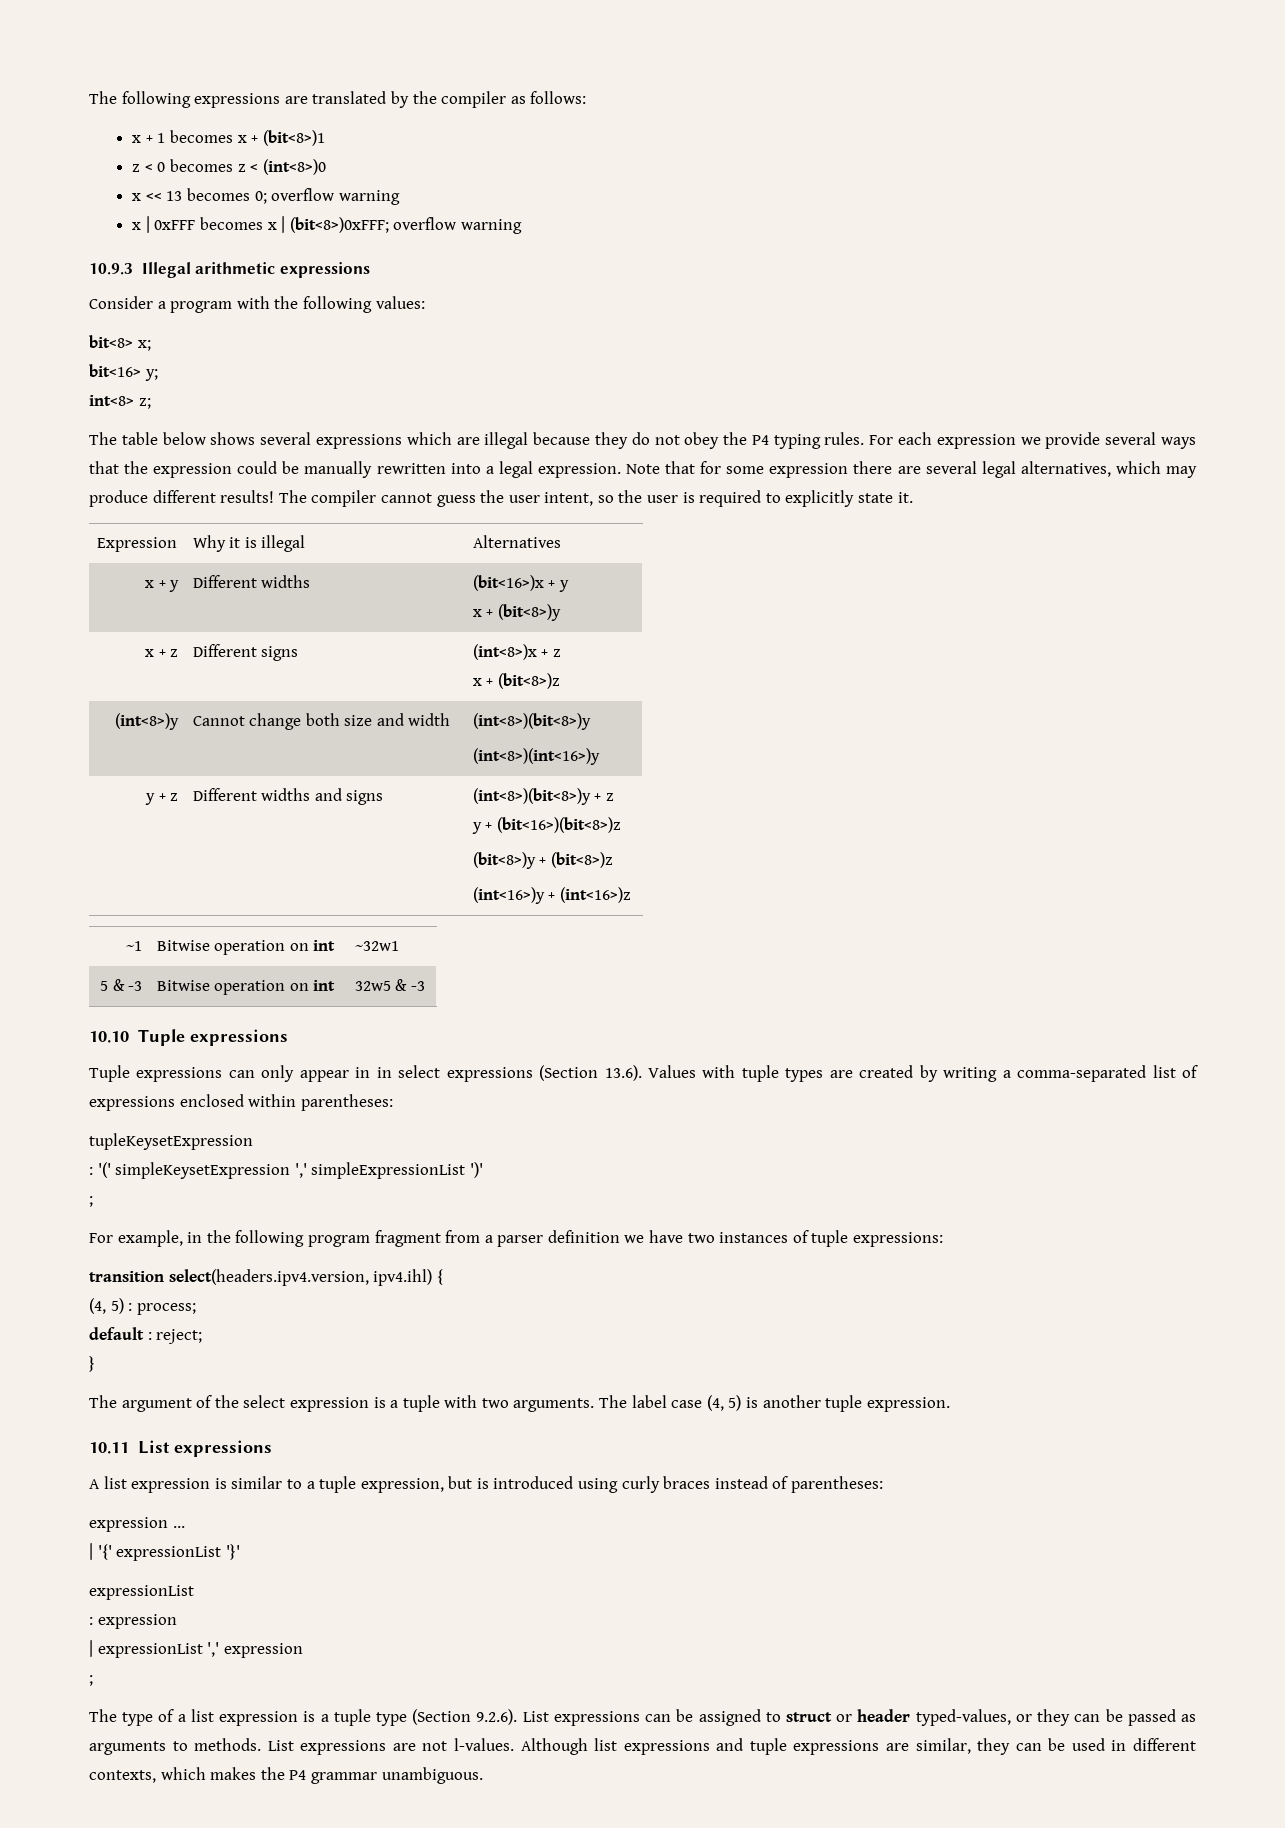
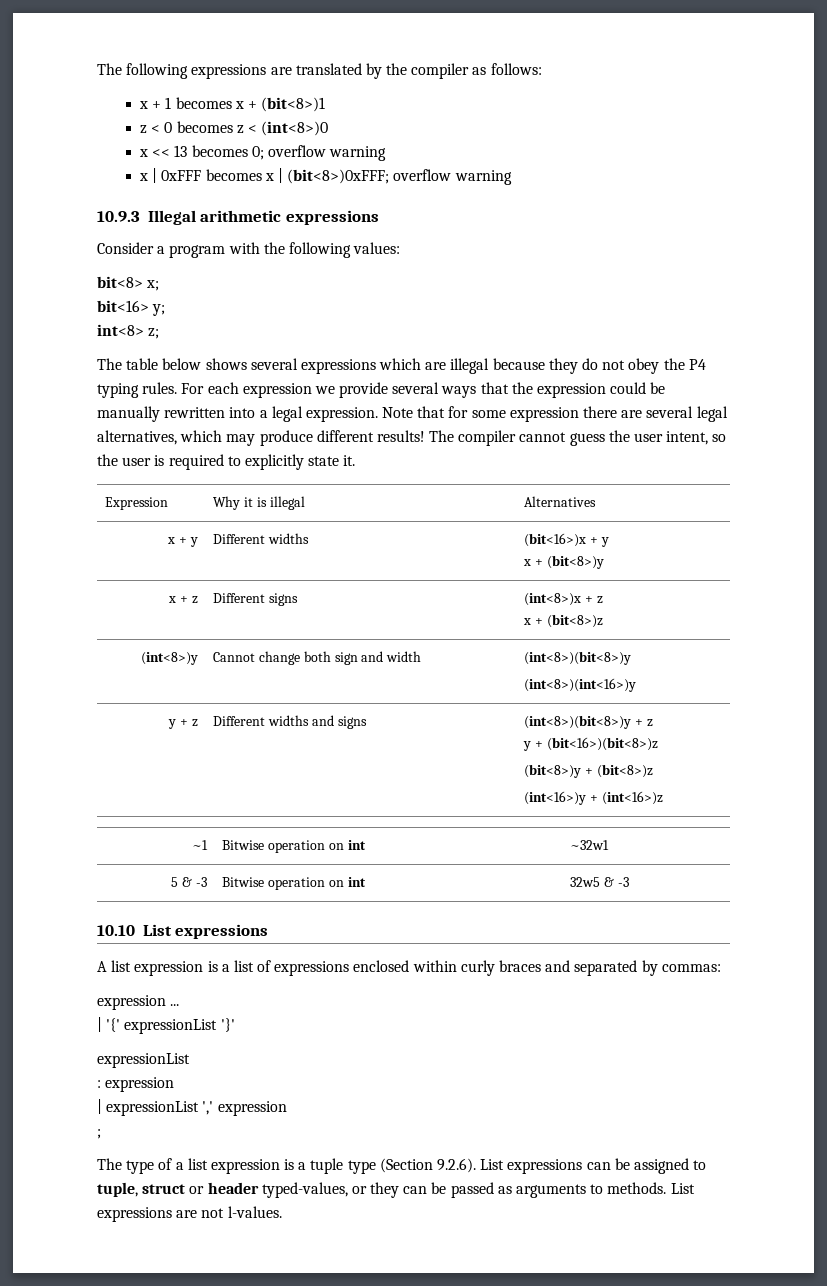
- (int<8>)y | Cannot change both size and width | (int<8>)(bit<8>)y
+ (int<8>)y | Cannot change both sign and width | (int<8>)(bit<8>)y
- 10.10 Tuple expressions
- Tuple expressions can only appear in in select expressions (Section 13.6). Values with tuple types are created by writing a comma-separated list of expressions enclosed within parentheses:
- tupleKeysetExpression
- : '(' simpleKeysetExpression ',' simpleExpressionList ')'
- ;
- For example, in the following program fragment from a parser definition we have two instances of tuple expressions:
- transition select(headers.ipv4.version, ipv4.ihl) {
- (4, 5) : process;
- default : reject;
- }
- The argument of the select expression is a tuple with two arguments. The label case (4, 5) is another tuple expression.
- 10.11 List expressions
+ 10.10 List expressions
- A list expression is similar to a tuple expression, but is introduced using curly braces instead of parentheses:
+ A list expression is a list of expressions enclosed within curly braces and separated by commas:
- The type of a list expression is a tuple type (Section 9.2.6). List expressions can be assigned to struct or header typed-values, or they can be passed as arguments to methods.
+ The type of a list expression is a tuple type (Section 9.2.6). List expressions can be assigned to tuple, struct or header typed-values, or they can be passed as arguments to methods.
- Although list expressions and tuple expressions are similar, they can be used in different contexts, which makes the P4 grammar unambiguous.

